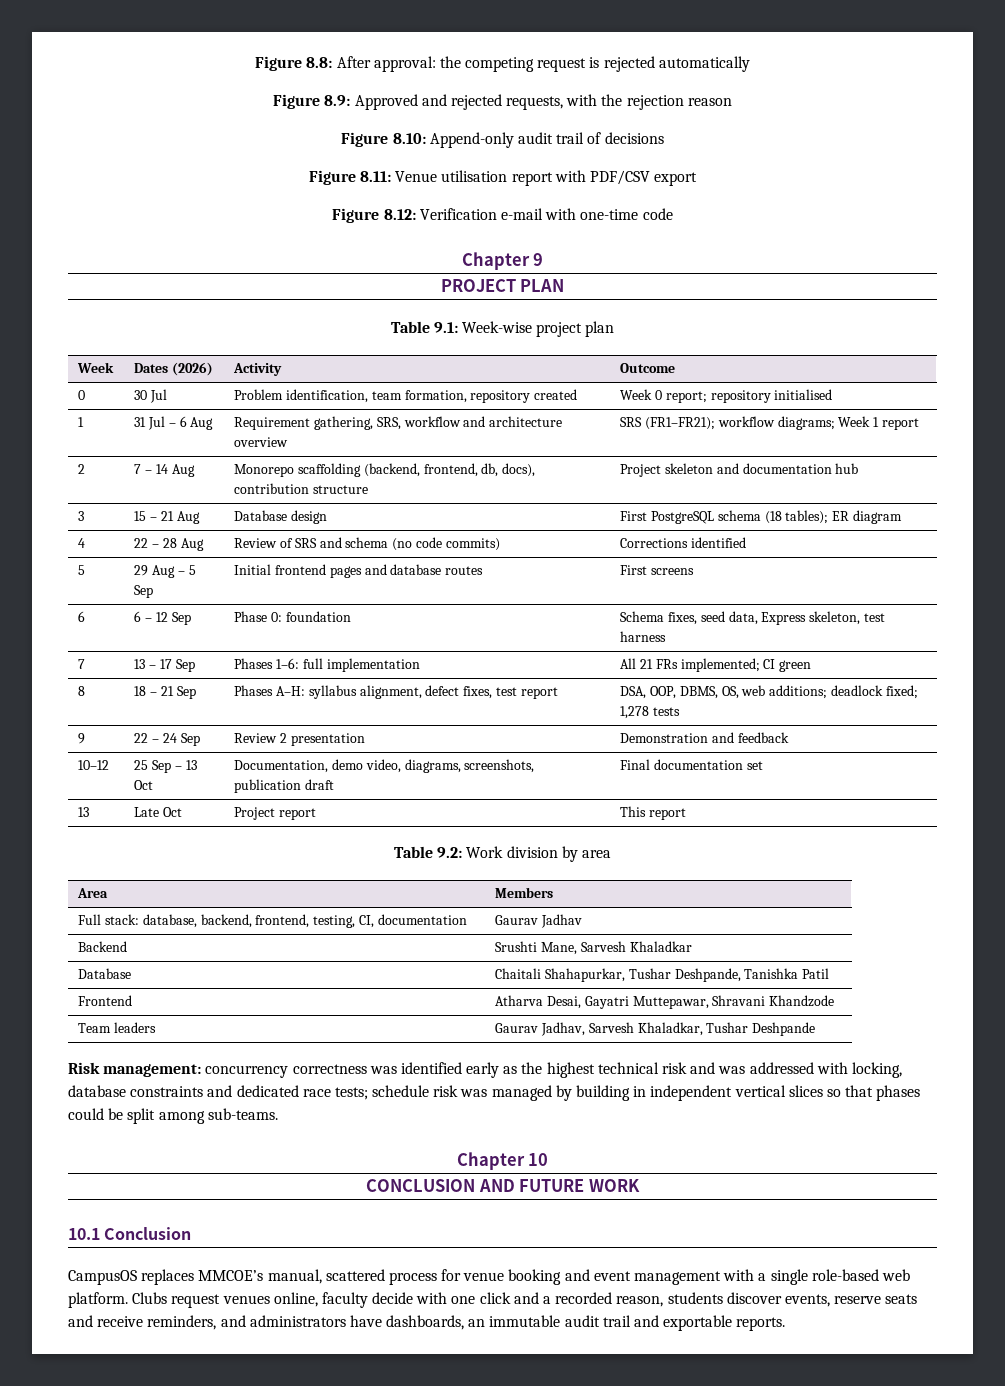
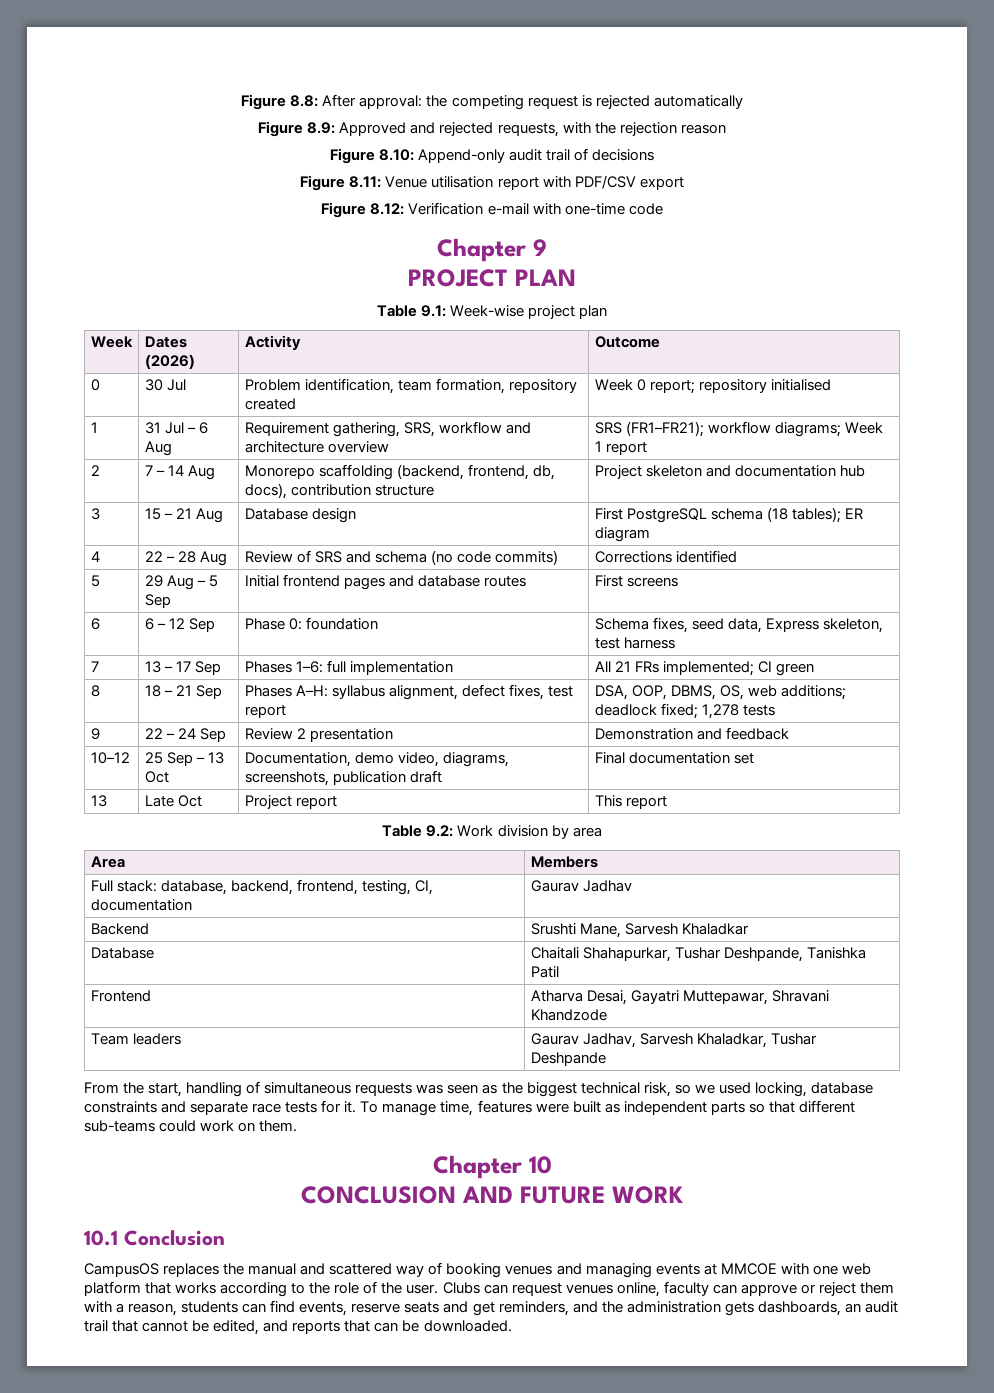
- Risk management: concurrency correctness was identified early as the highest technical risk and was addressed with locking, database constraints and dedicated race tests; schedule risk was managed by building in independent vertical slices so that phases could be split among sub-teams.
+ From the start, handling of simultaneous requests was seen as the biggest technical risk, so we used locking, database constraints and separate race tests for it. To manage time, features were built as independent parts so that different sub-teams could work on them.
- CampusOS replaces MMCOE’s manual, scattered process for venue booking and event management with a single role-based web platform. Clubs request venues online, faculty decide with one click and a recorded reason, students discover events, reserve seats and receive reminders, and administrators have dashboards, an immutable audit trail and exportable reports.
+ CampusOS replaces the manual and scattered way of booking venues and managing events at MMCOE with one web platform that works according to the role of the user. Clubs can request venues online, faculty can approve or reject them with a reason, students can find events, reserve seats and get reminders, and the administration gets dashboards, an audit trail that cannot be edited, and reports that can be downloaded.

